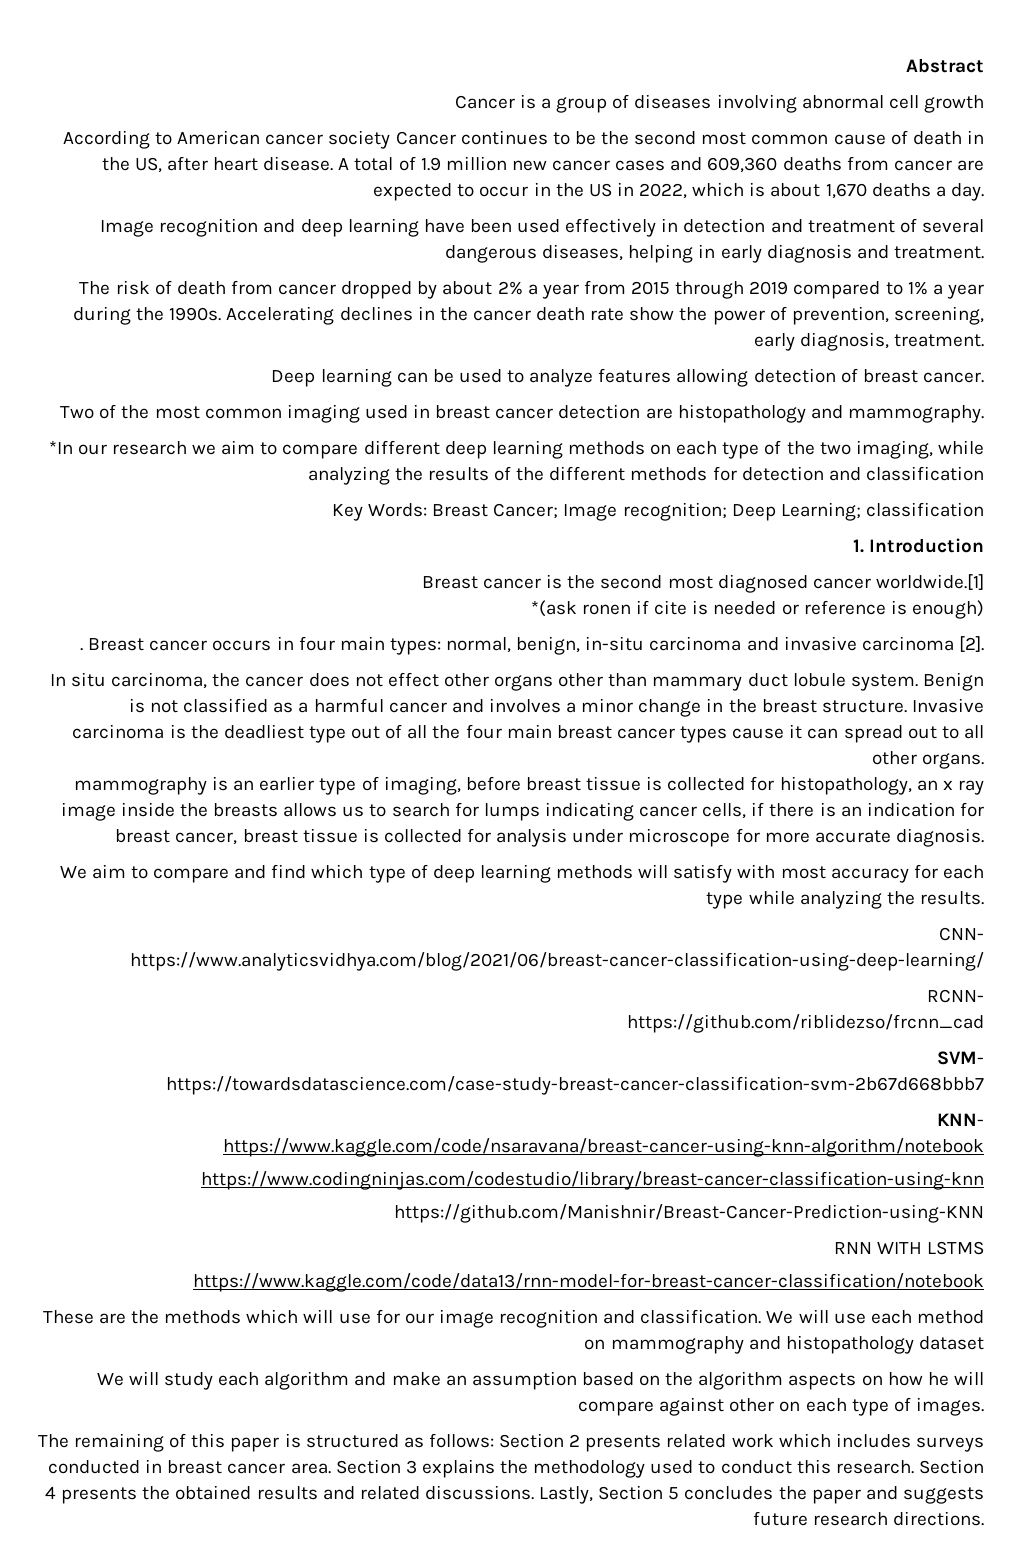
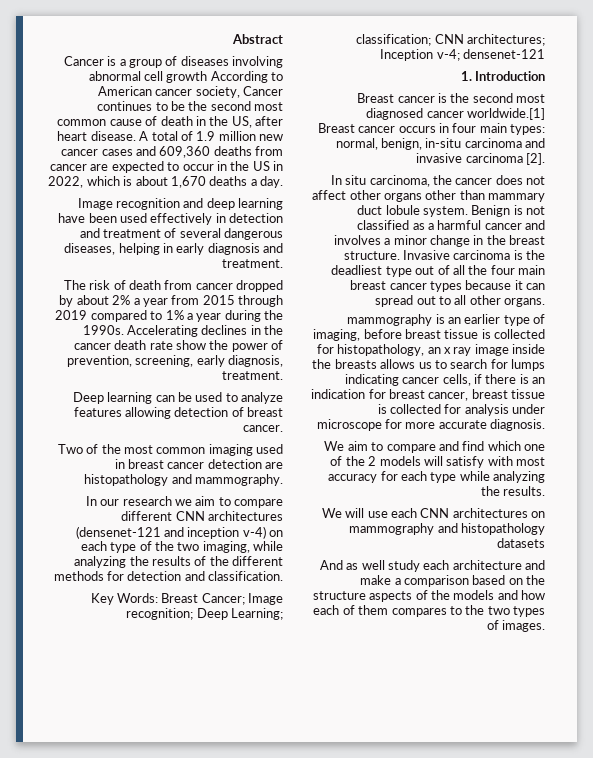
- Cancer is a group of diseases involving abnormal cell growth
- According to American cancer society Cancer continues to be the second most common cause of death in the US, after heart disease.
+ Cancer is a group of diseases involving abnormal cell growth According to American cancer society, Cancer continues to be the second most common cause of death in the US, after heart disease.
- *In our research we aim to compare different deep learning methods on each type of the two imaging, while analyzing the results of the different methods for detection and classification
+ In our research we aim to compare different CNN architectures (densenet-121 and inception v-4) on each type of the two imaging, while analyzing the results of the different methods for detection and classification.
- Key Words: Breast Cancer; Image recognition; Deep Learning; classification
+ Key Words: Breast Cancer; Image recognition; Deep Learning; classification; CNN architectures; Inception v-4; densenet-121
- *(ask ronen if cite is needed or reference is enough)
- .
- In situ carcinoma, the cancer does not effect other organs other than mammary duct lobule system.
+ In situ carcinoma, the cancer does not affect other organs other than mammary duct lobule system.
- Invasive carcinoma is the deadliest type out of all the four main breast cancer types cause it can spread out to all other organs.
+ Invasive carcinoma is the deadliest type out of all the four main breast cancer types because it can spread out to all other organs.
- We aim to compare and find which type of deep learning methods will satisfy with most accuracy for each type while analyzing the results.
+ We aim to compare and find which one of the 2 models will satisfy with most accuracy for each type while analyzing the results.
- CNN-
- https://www.analyticsvidhya.com/blog/2021/06/breast-cancer-classification-using-deep-learning/
- RCNN-
- https://github.com/riblidezso/frcnn_cad
- SVM-
- https://towardsdatascience.com/case-study-breast-cancer-classification-svm-2b67d668bbb7
- KNN-
- https://www.kaggle.com/code/nsaravana/breast-cancer-using-knn-algorithm/notebook
- https://www.codingninjas.com/codestudio/library/breast-cancer-classification-using-knn
- https://github.com/Manishnir/Breast-Cancer-Prediction-using-KNN
- RNN WITH LSTMS
- https://www.kaggle.com/code/data13/rnn-model-for-breast-cancer-classification/notebook
- These are the methods which will use for our image recognition and classification. We will use each method on mammography and histopathology dataset
- We will study each algorithm and make an assumption based on the algorithm aspects on how he will compare against other on each type of images.
- The remaining of this paper is structured as follows: Section 2 presents related work which includes surveys conducted in breast cancer area. Section 3 explains the methodology used to conduct this research. Section 4 presents the obtained results and related discussions. Lastly, Section 5 concludes the paper and suggests future research directions.
+ We will use each CNN architectures on mammography and histopathology datasets
+ And as well study each architecture and make a comparison based on the structure aspects of the models and how each of them compares to the two types of images.

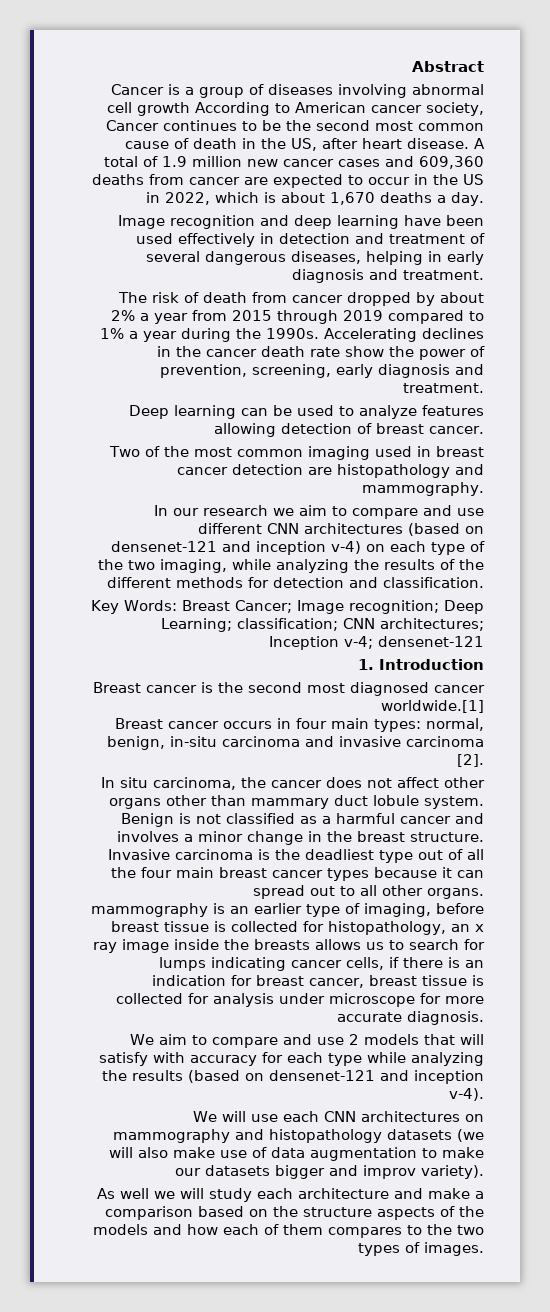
- Accelerating declines in the cancer death rate show the power of prevention, screening, early diagnosis, treatment.
+ Accelerating declines in the cancer death rate show the power of prevention, screening, early diagnosis and treatment.
- In our research we aim to compare different CNN architectures (densenet-121 and inception v-4) on each type of the two imaging, while analyzing the results of the different methods for detection and classification.
+ In our research we aim to compare and use different CNN architectures (based on densenet-121 and inception v-4) on each type of the two imaging, while analyzing the results of the different methods for detection and classification.
- We aim to compare and find which one of the 2 models will satisfy with most accuracy for each type while analyzing the results.
+ We aim to compare and use 2 models that will satisfy with accuracy for each type while analyzing the results (based on densenet-121 and inception v-4).
- We will use each CNN architectures on mammography and histopathology datasets
- And as well study each architecture and make a comparison based on the structure aspects of the models and how each of them compares to the two types of images.
+ We will use each CNN architectures on mammography and histopathology datasets (we will also make use of data augmentation to make our datasets bigger and improv variety).
+ As well we will study each architecture and make a comparison based on the structure aspects of the models and how each of them compares to the two types of images.

